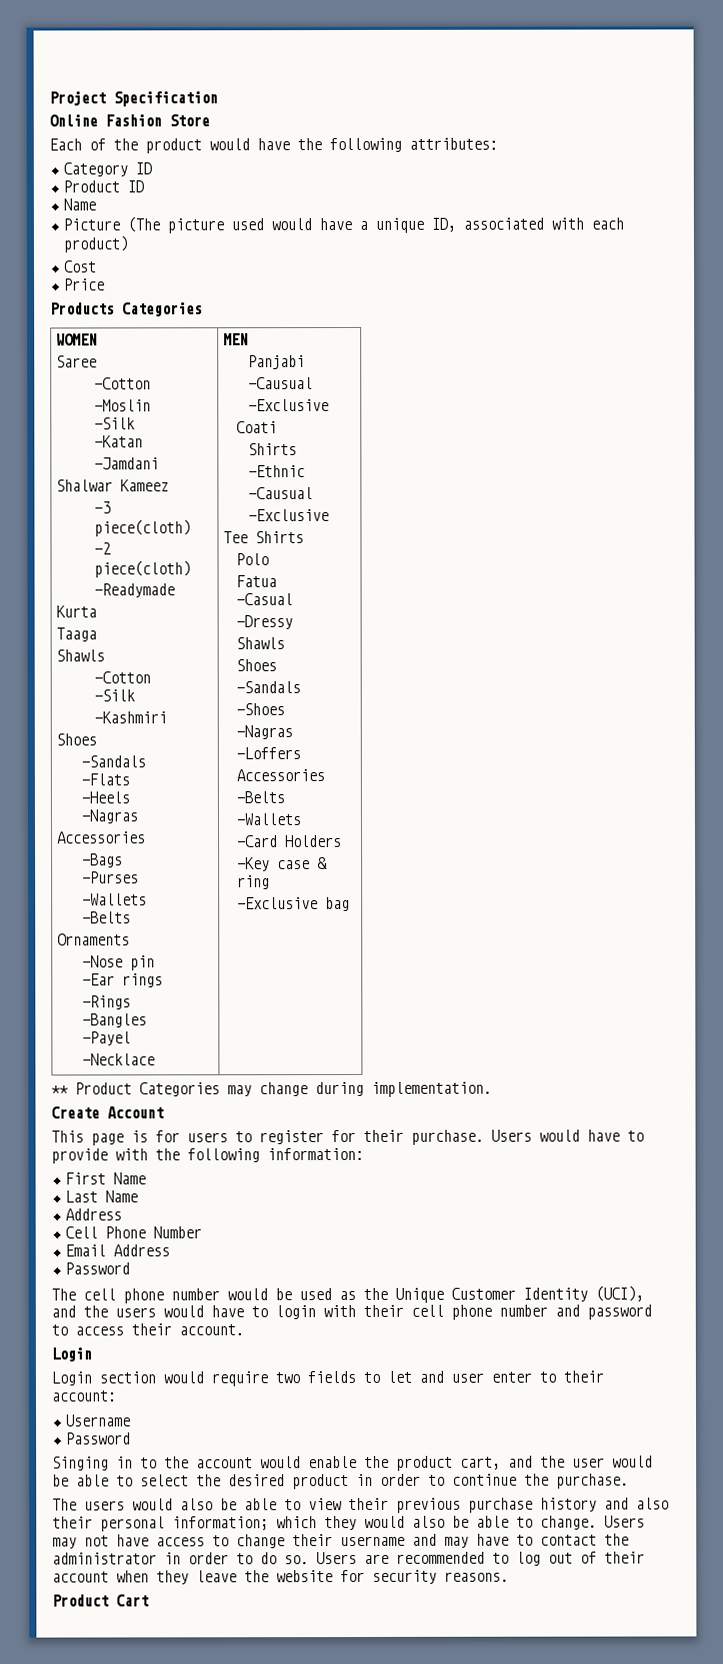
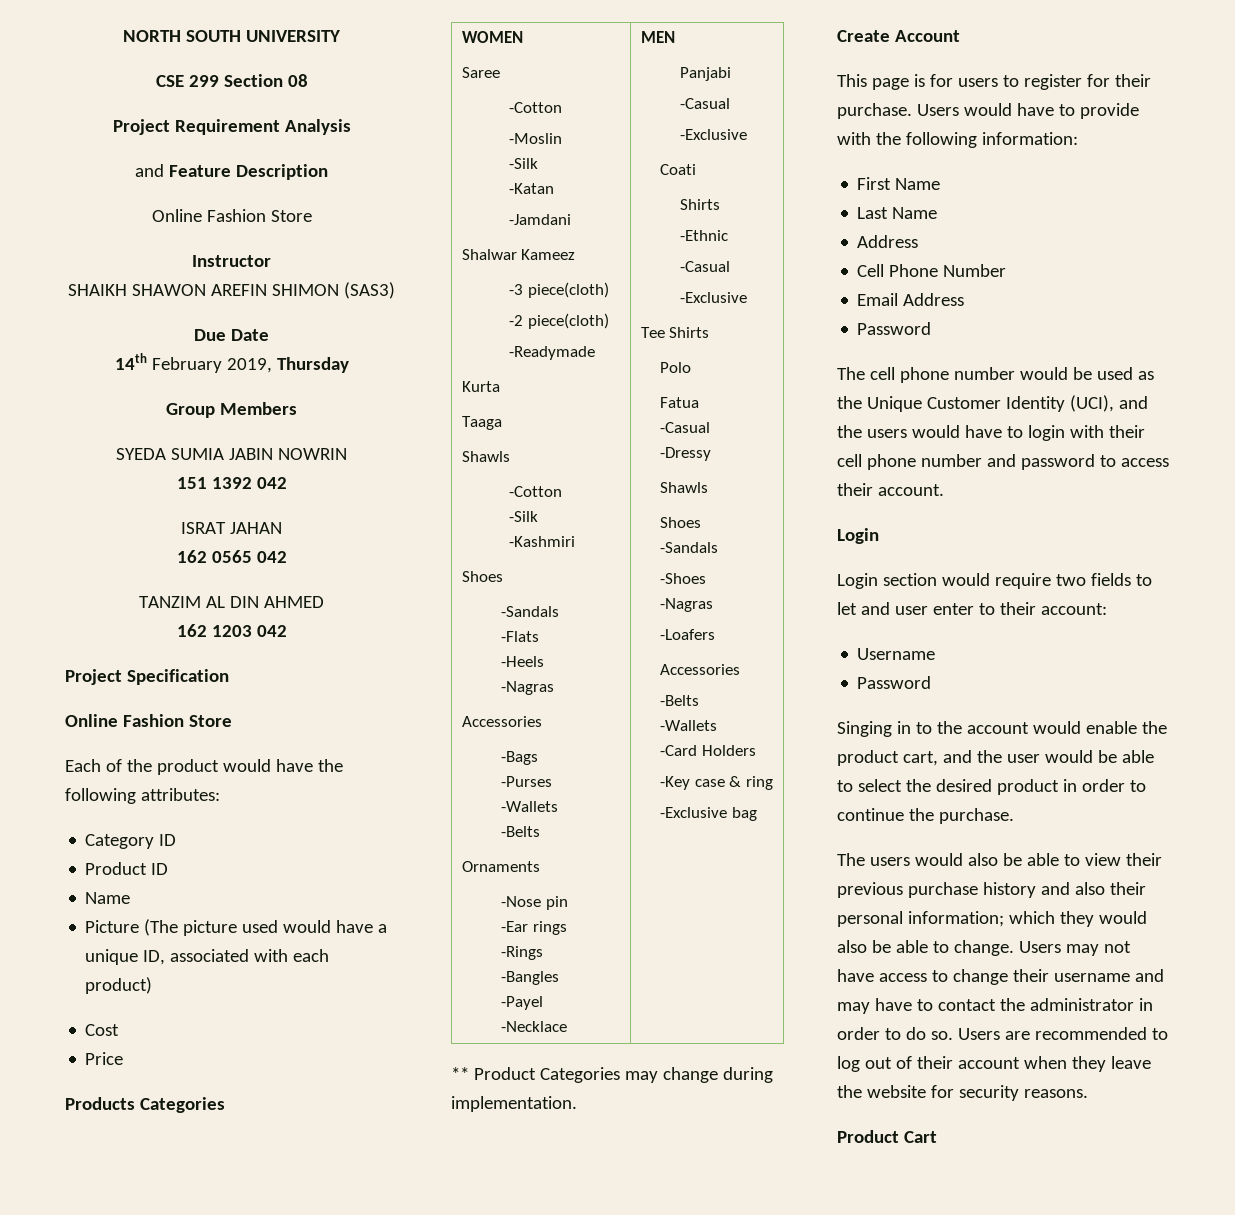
+ NORTH SOUTH UNIVERSITY
+ CSE 299 Section 08
+ Project Requirement Analysis
+ and Feature Description
+ Online Fashion Store
+ Instructor
+ SHAIKH SHAWON AREFIN SHIMON (SAS3)
+ Due Date
+ 14th February 2019, Thursday
+ Group Members
+ SYEDA SUMIA JABIN NOWRIN
+ 151 1392 042
+ ISRAT JAHAN
+ 162 0565 042
+ TANZIM AL DIN AHMED
+ 162 1203 042
  Panjabi
- -Causual
+ -Casual
  -Ethnic
- -Causual
+ -Casual
- -Loffers
+ -Loafers

